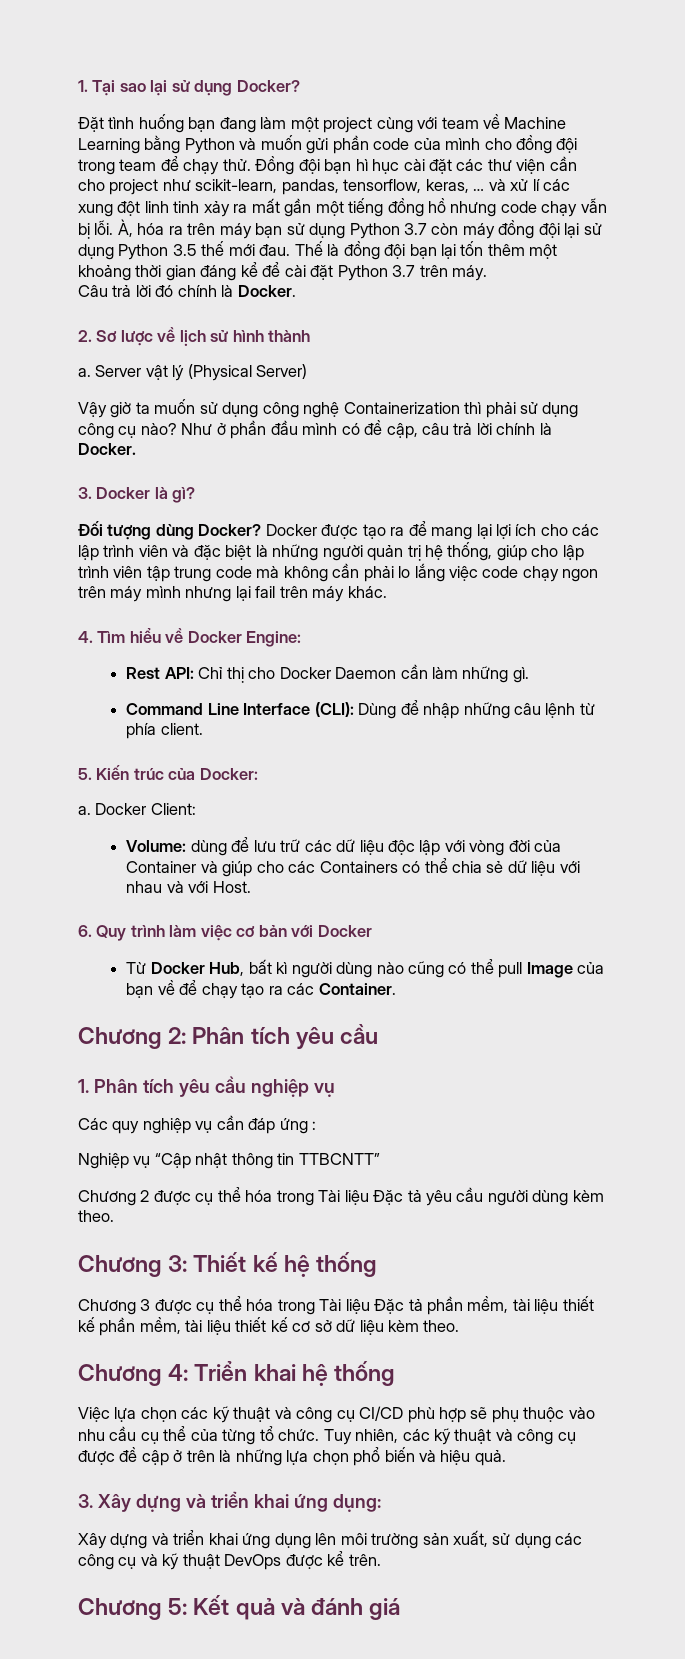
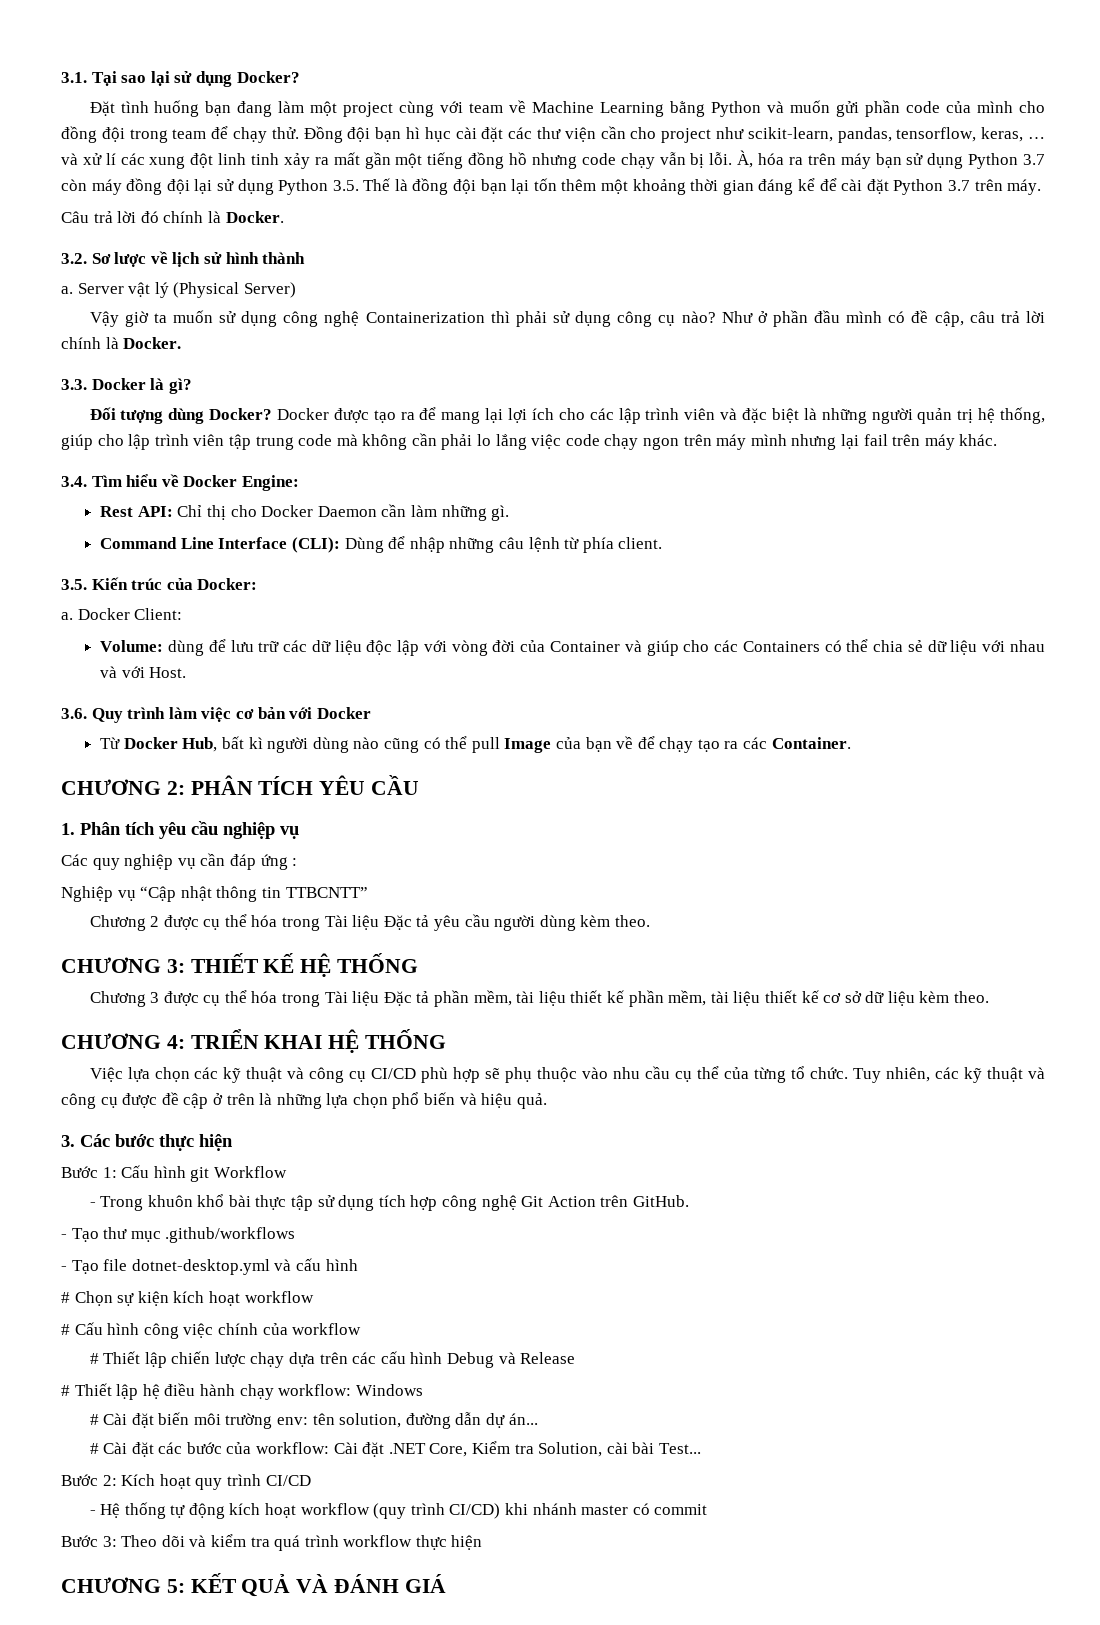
- 1. Tại sao lại sử dụng Docker?
+ 3.1. Tại sao lại sử dụng Docker?
- À, hóa ra trên máy bạn sử dụng Python 3.7 còn máy đồng đội lại sử dụng Python 3.5 thế mới đau. Thế là đồng đội bạn lại tốn thêm một khoảng thời gian đáng kể để cài đặt Python 3.7 trên máy.
+ À, hóa ra trên máy bạn sử dụng Python 3.7 còn máy đồng đội lại sử dụng Python 3.5. Thế là đồng đội bạn lại tốn thêm một khoảng thời gian đáng kể để cài đặt Python 3.7 trên máy.
- 2. Sơ lược về lịch sử hình thành
+ 3.2. Sơ lược về lịch sử hình thành
- 3. Docker là gì?
+ 3.3. Docker là gì?
- 4. Tìm hiểu về Docker Engine:
+ 3.4. Tìm hiểu về Docker Engine:
- 5. Kiến trúc của Docker:
+ 3.5. Kiến trúc của Docker:
- 6. Quy trình làm việc cơ bản với Docker
+ 3.6. Quy trình làm việc cơ bản với Docker
- Chương 2: Phân tích yêu cầu
+ CHƯƠNG 2: PHÂN TÍCH YÊU CẦU
- Chương 3: Thiết kế hệ thống
+ CHƯƠNG 3: THIẾT KẾ HỆ THỐNG
- Chương 4: Triển khai hệ thống
+ CHƯƠNG 4: TRIỂN KHAI HỆ THỐNG
- 3. Xây dựng và triển khai ứng dụng:
- Xây dựng và triển khai ứng dụng lên môi trường sản xuất, sử dụng các công cụ và kỹ thuật DevOps được kể trên.
- Chương 5: Kết quả và đánh giá
+ 3. Các bước thực hiện
+ Bước 1: Cấu hình git Workflow
+ - Trong khuôn khổ bài thực tập sử dụng tích hợp công nghệ Git Action trên GitHub.
+ - Tạo thư mục .github/workflows
+ - Tạo file dotnet-desktop.yml và cấu hình
+ # Chọn sự kiện kích hoạt workflow
+ # Cấu hình công việc chính của workflow
+ # Thiết lập chiến lược chạy dựa trên các cấu hình Debug và Release
+ # Thiết lập hệ điều hành chạy workflow: Windows
+ # Cài đặt biến môi trường env: tên solution, đường dẫn dự án...
+ # Cài đặt các bước của workflow: Cài đặt .NET Core, Kiểm tra Solution, cài bài Test...
+ Bước 2: Kích hoạt quy trình CI/CD
+ - Hệ thống tự động kích hoạt workflow (quy trình CI/CD) khi nhánh master có commit
+ Bước 3: Theo dõi và kiểm tra quá trình workflow thực hiện
+ CHƯƠNG 5: KẾT QUẢ VÀ ĐÁNH GIÁ

